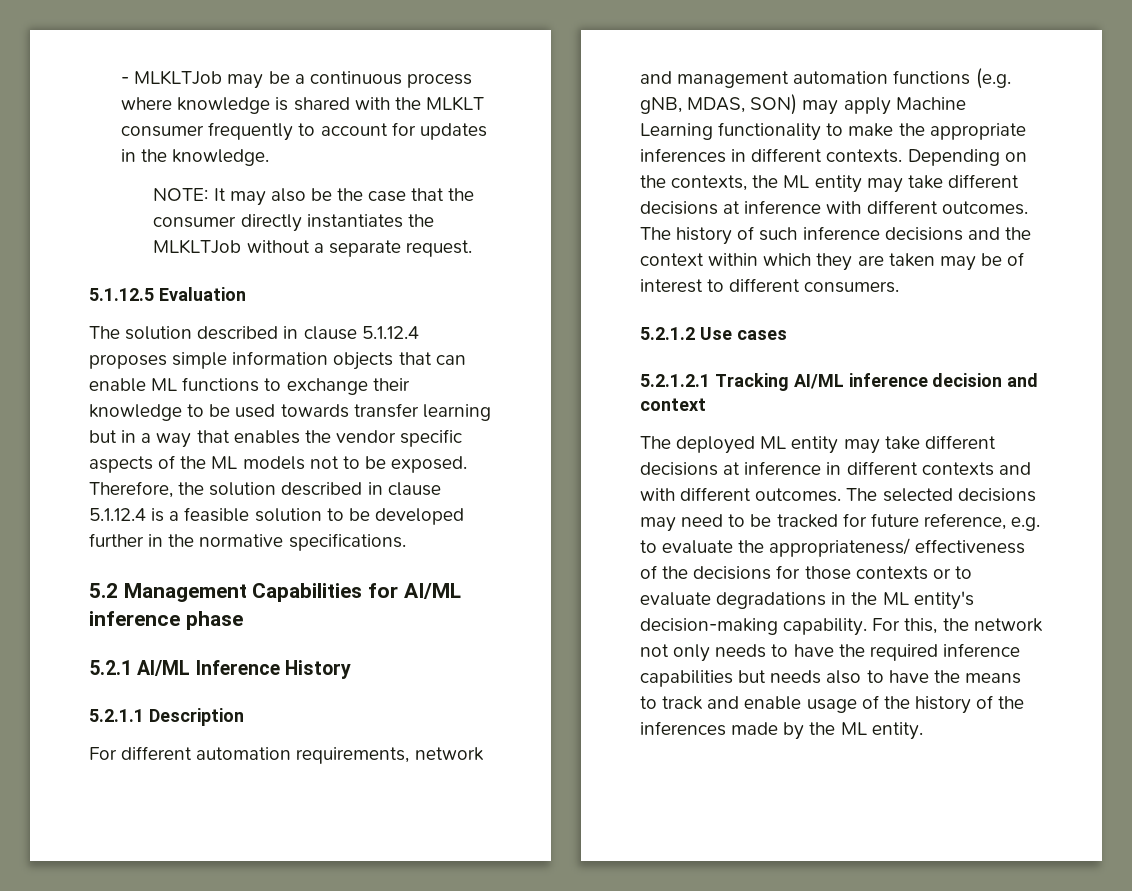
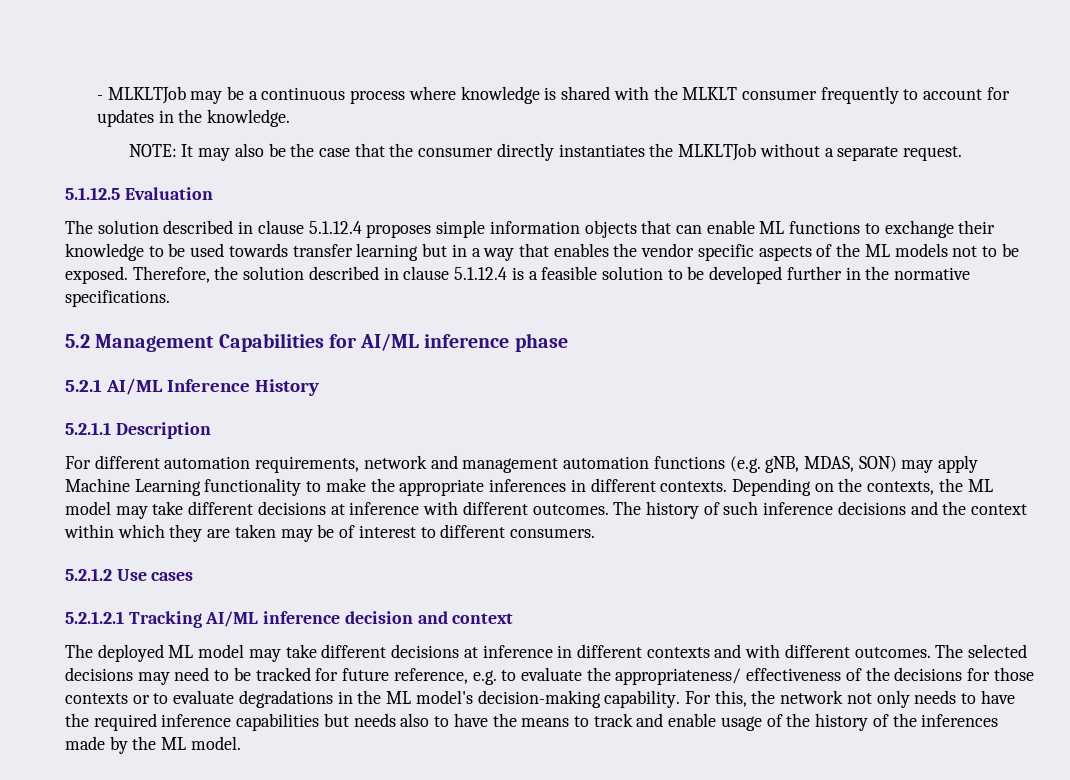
- Depending on the contexts, the ML entity may take different decisions at inference with different outcomes.
+ Depending on the contexts, the ML model may take different decisions at inference with different outcomes.
- The deployed ML entity may take different decisions at inference in different contexts and with different outcomes.
+ The deployed ML model may take different decisions at inference in different contexts and with different outcomes.
- The selected decisions may need to be tracked for future reference, e.g. to evaluate the appropriateness/ effectiveness of the decisions for those contexts or to evaluate degradations in the ML entity's decision-making capability.
+ The selected decisions may need to be tracked for future reference, e.g. to evaluate the appropriateness/ effectiveness of the decisions for those contexts or to evaluate degradations in the ML model's decision-making capability.
- For this, the network not only needs to have the required inference capabilities but needs also to have the means to track and enable usage of the history of the inferences made by the ML entity.
+ For this, the network not only needs to have the required inference capabilities but needs also to have the means to track and enable usage of the history of the inferences made by the ML model.

